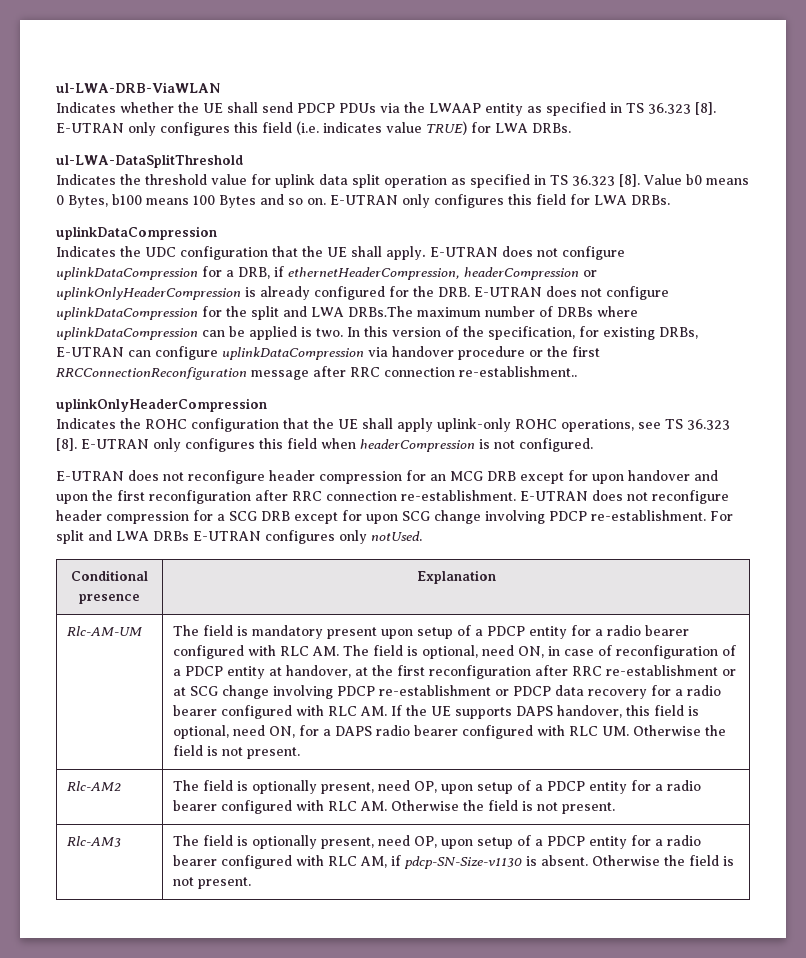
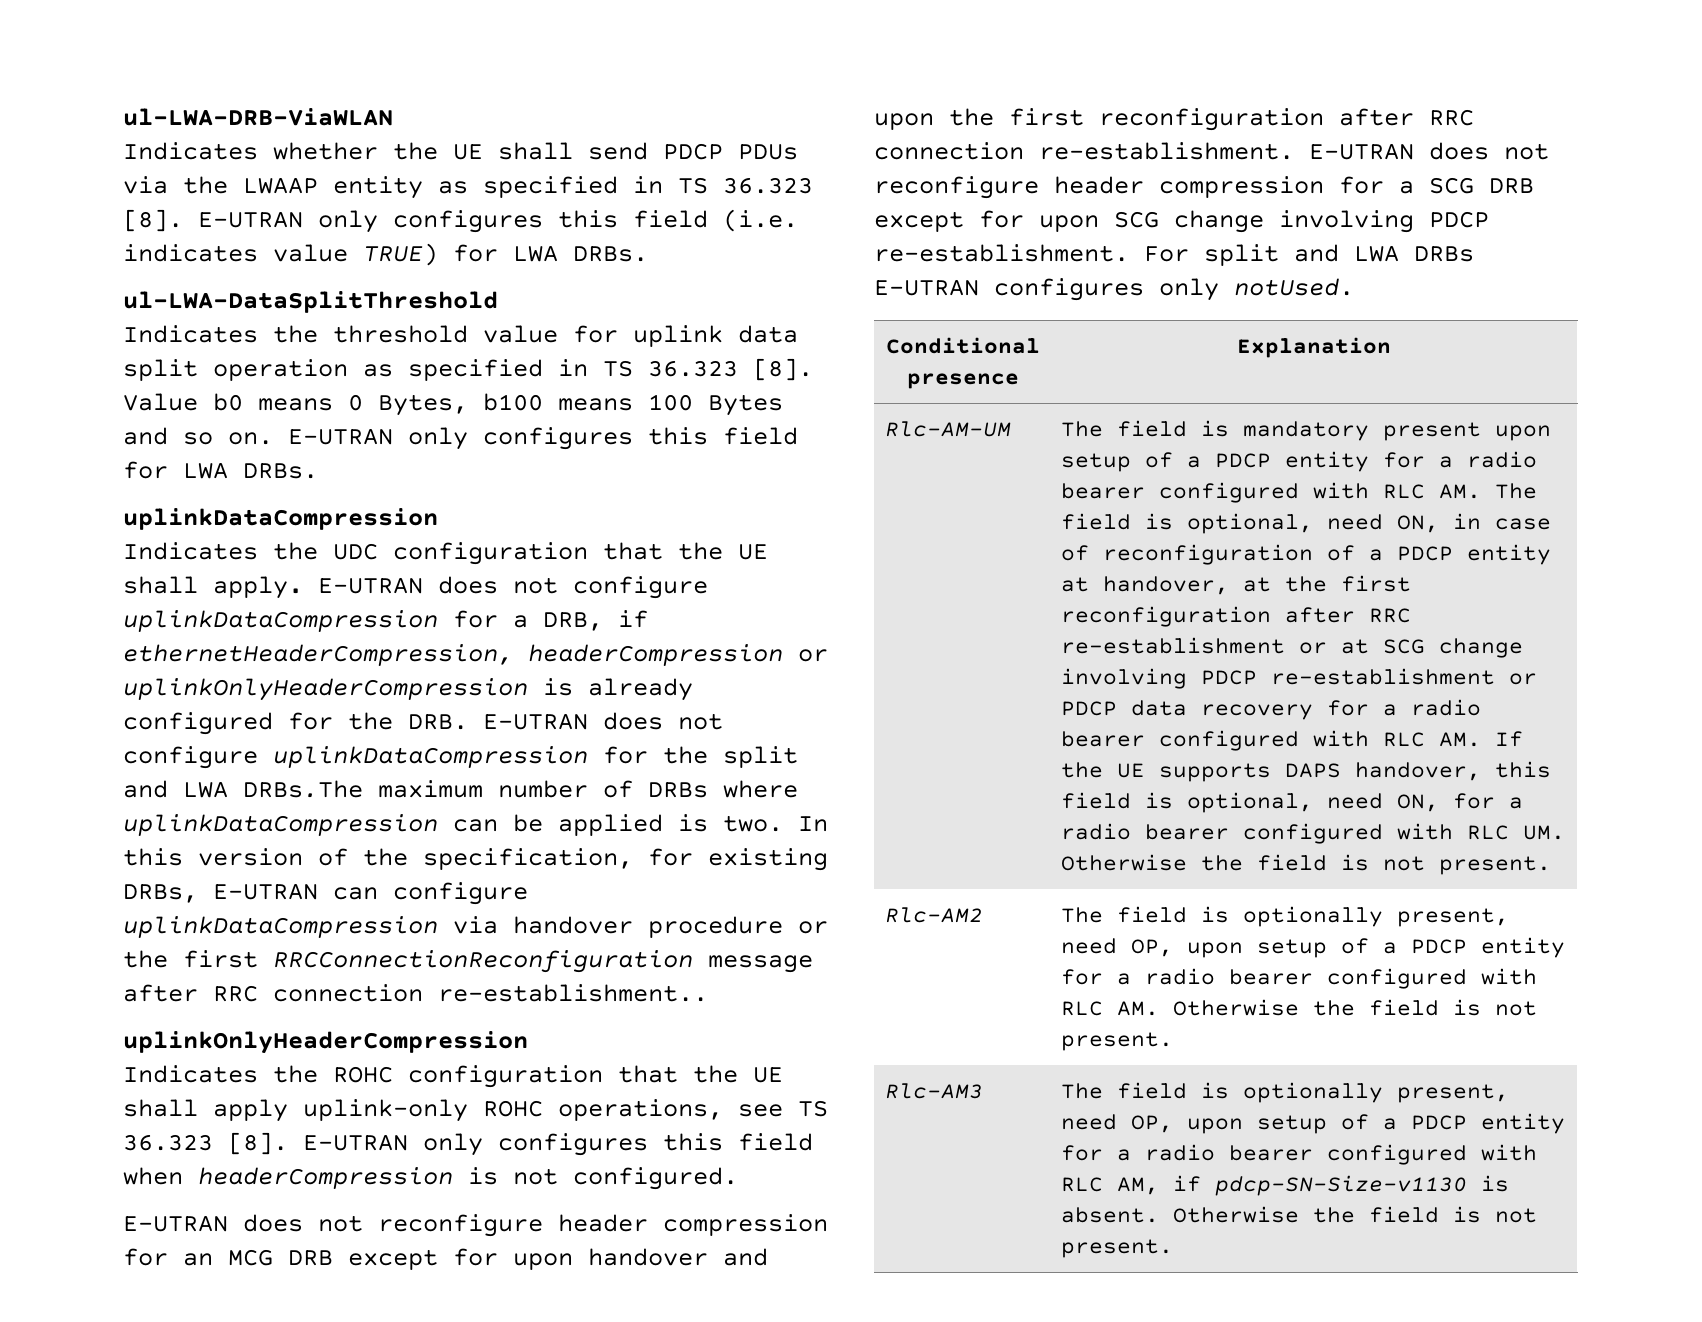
- The field is mandatory present upon setup of a PDCP entity for a radio bearer configured with RLC AM. The field is optional, need ON, in case of reconfiguration of a PDCP entity at handover, at the first reconfiguration after RRC re-establishment or at SCG change involving PDCP re-establishment or PDCP data recovery for a radio bearer configured with RLC AM. If the UE supports DAPS handover, this field is optional, need ON, for a DAPS radio bearer configured with RLC UM. Otherwise the field is not present.
+ The field is mandatory present upon setup of a PDCP entity for a radio bearer configured with RLC AM. The field is optional, need ON, in case of reconfiguration of a PDCP entity at handover, at the first reconfiguration after RRC re-establishment or at SCG change involving PDCP re-establishment or PDCP data recovery for a radio bearer configured with RLC AM. If the UE supports DAPS handover, this field is optional, need ON, for a radio bearer configured with RLC UM. Otherwise the field is not present.

